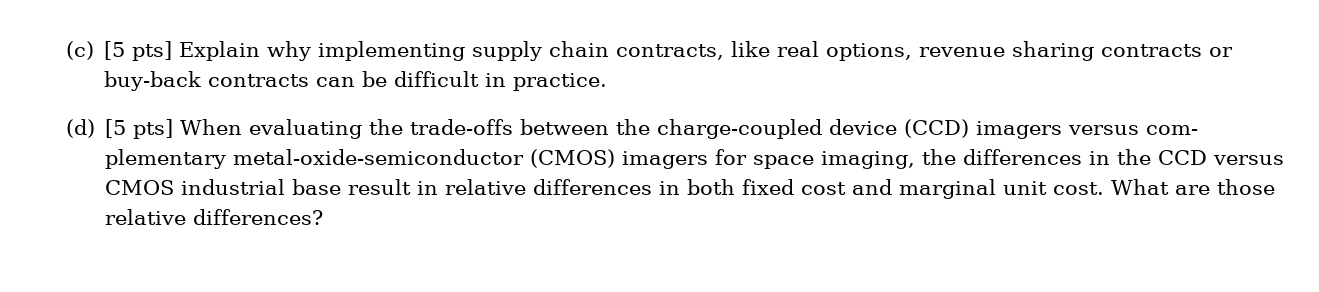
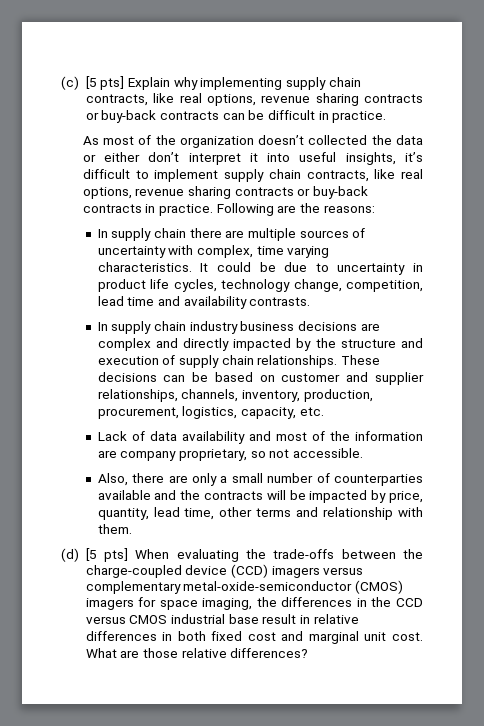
+ As most of the organization doesn’t collected the data or either don’t interpret it into useful insights, it’s difficult to implement supply chain contracts, like real options, revenue sharing contracts or buy-back contracts in practice. Following are the reasons:
+ In supply chain there are multiple sources of uncertainty with complex, time varying characteristics. It could be due to uncertainty in product life cycles, technology change, competition, lead time and availability contrasts.
+ In supply chain industry business decisions are complex and directly impacted by the structure and execution of supply chain relationships. These decisions can be based on customer and supplier relationships, channels, inventory, production, procurement, logistics, capacity, etc.
+ Lack of data availability and most of the information are company proprietary, so not accessible.
+ Also, there are only a small number of counterparties available and the contracts will be impacted by price, quantity, lead time, other terms and relationship with them.
- (d) [5 pts] When evaluating the trade-offs between the charge-coupled device (CCD) imagers versus com- plementary metal-oxide-semiconductor (CMOS) imagers for space imaging, the differences in the CCD versus CMOS industrial base result in relative differences in both fixed cost and marginal unit cost.
+ (d) [5 pts] When evaluating the trade-offs between the charge-coupled device (CCD) imagers versus complementary metal-oxide-semiconductor (CMOS) imagers for space imaging, the differences in the CCD versus CMOS industrial base result in relative differences in both fixed cost and marginal unit cost.

